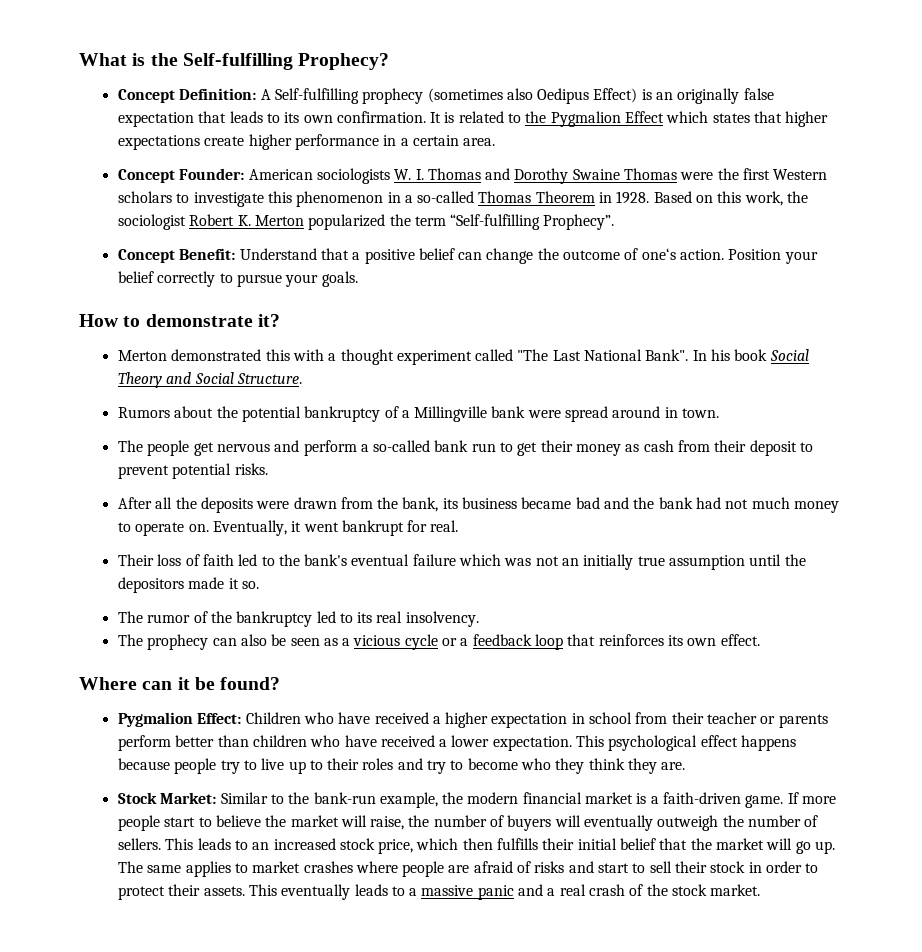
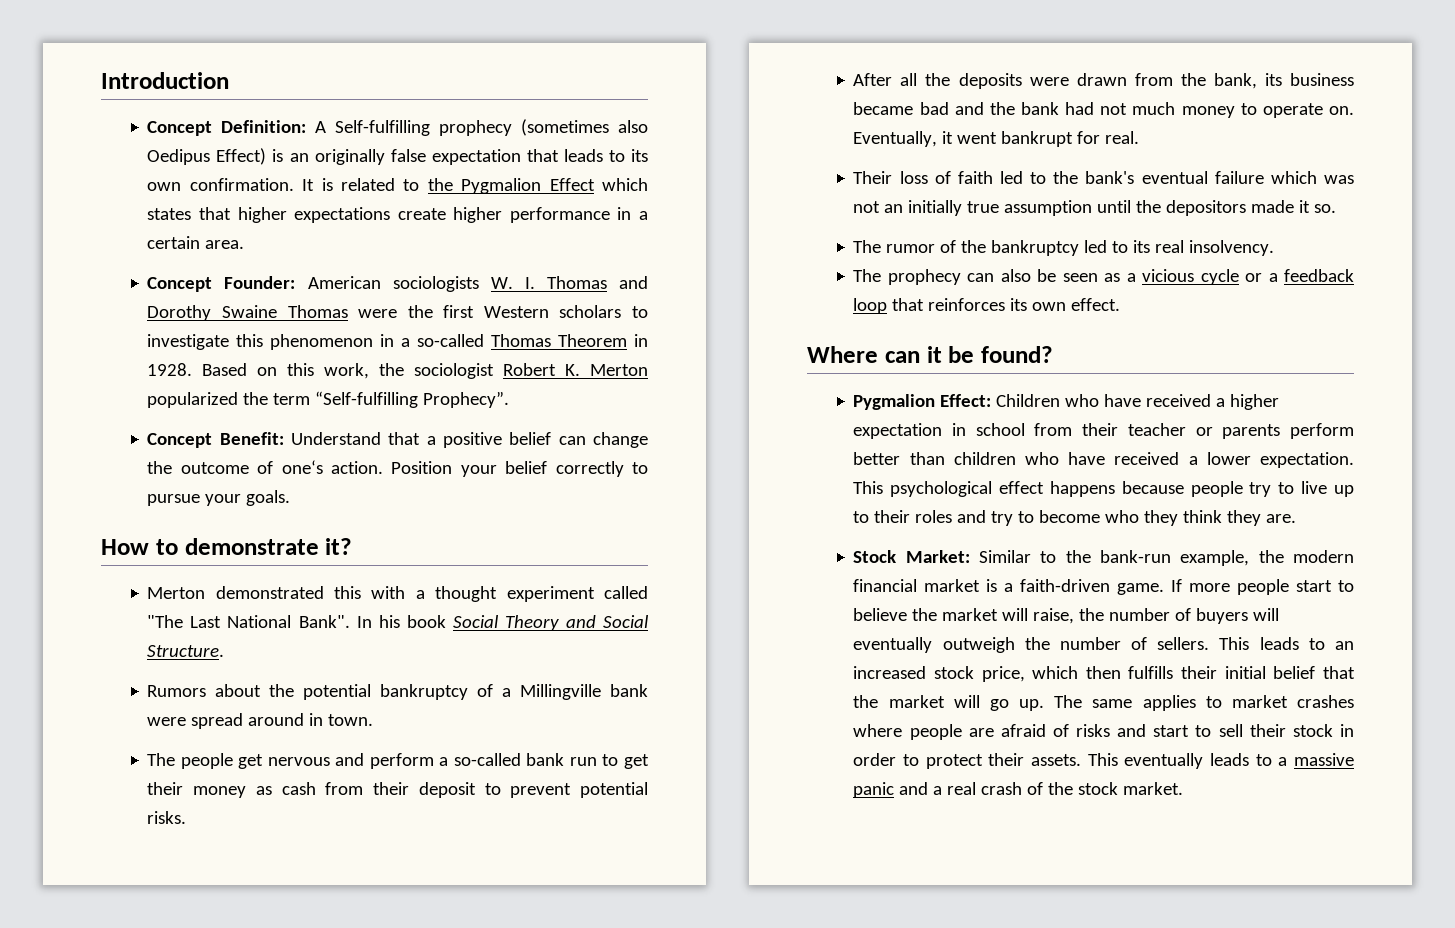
- What is the Self-fulfilling Prophecy?
+ Introduction

